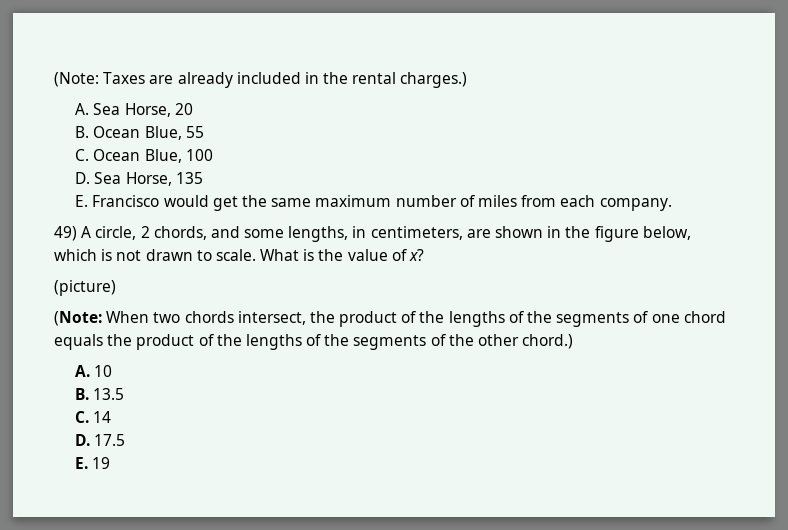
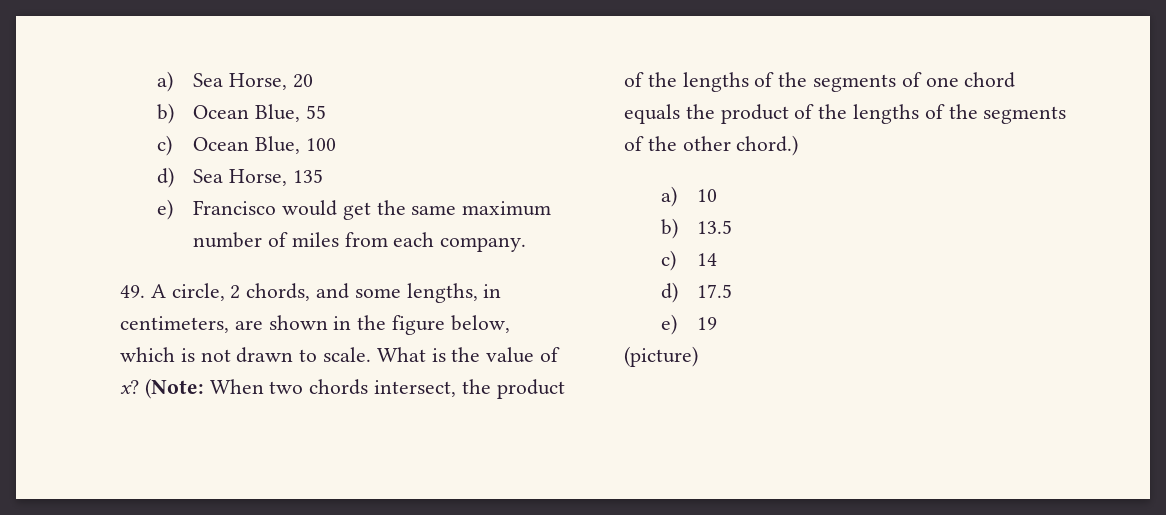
- (Note: Taxes are already included in the rental charges.)
- A. Sea Horse, 20
+ a) Sea Horse, 20
- B. Ocean Blue, 55
+ b) Ocean Blue, 55
- C. Ocean Blue, 100
+ c) Ocean Blue, 100
- D. Sea Horse, 135
+ d) Sea Horse, 135
- E. Francisco would get the same maximum number of miles from each company.
+ e) Francisco would get the same maximum number of miles from each company.
- 49) A circle, 2 chords, and some lengths, in centimeters, are shown in the figure below, which is not drawn to scale.
+ 49. A circle, 2 chords, and some lengths, in centimeters, are shown in the figure below, which is not drawn to scale.
- What is the value of x?
- (picture)
- (Note: When two chords intersect, the product of the lengths of the segments of one chord equals the product of the lengths of the segments of the other chord.)
+ What is the value of x? (Note: When two chords intersect, the product of the lengths of the segments of one chord equals the product of the lengths of the segments of the other chord.)
- A. 10
+ a) 10
- B. 13.5
+ b) 13.5
- C. 14
+ c) 14
- D. 17.5
+ d) 17.5
- E. 19
+ e) 19
+ (picture)

